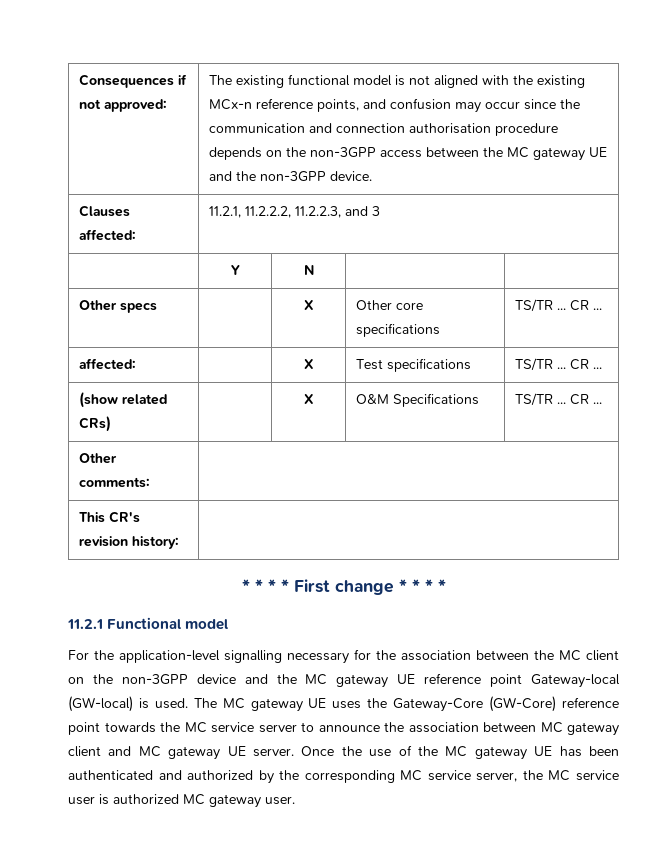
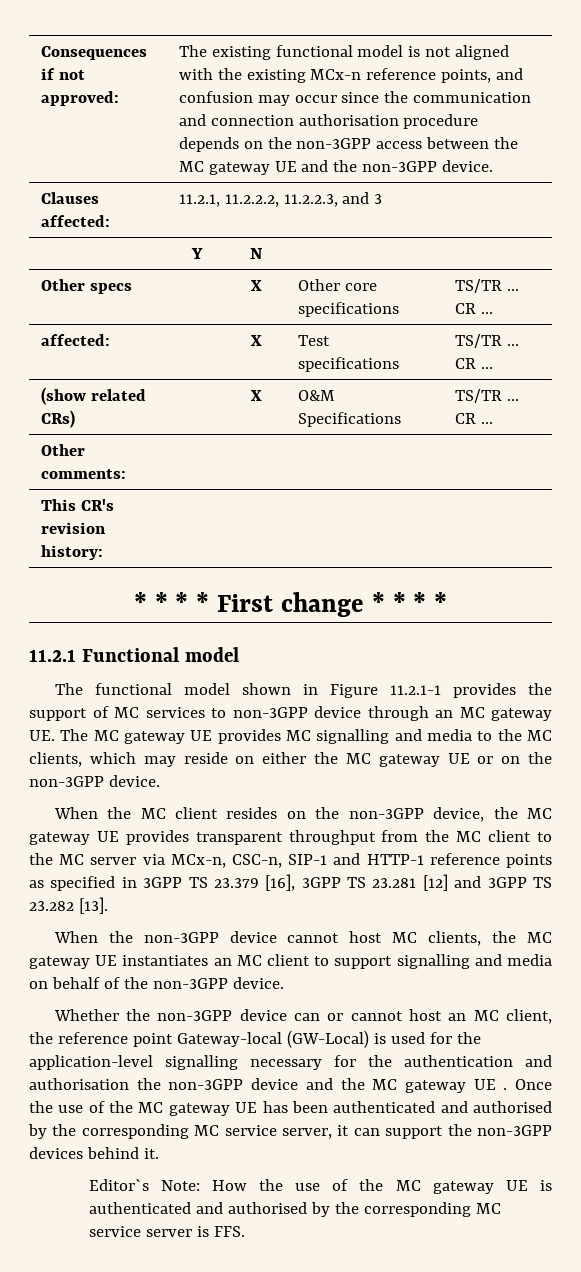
- For the application-level signalling necessary for the association between the MC client on the non-3GPP device and the MC gateway UE reference point Gateway-local (GW-local) is used. The MC gateway UE uses the Gateway-Core (GW-Core) reference point towards the MC service server to announce the association between MC gateway client and MC gateway UE server.
+ The functional model shown in Figure 11.2.1-1 provides the support of MC services to non-3GPP device through an MC gateway UE. The MC gateway UE provides MC signalling and media to the MC clients, which may reside on either the MC gateway UE or on the non-3GPP device.
+ When the MC client resides on the non-3GPP device, the MC gateway UE provides transparent throughput from the MC client to the MC server via MCx-n, CSC-n, SIP-1 and HTTP-1 reference points as specified in 3GPP TS 23.379 [16], 3GPP TS 23.281 [12] and 3GPP TS 23.282 [13].
+ When the non-3GPP device cannot host MC clients, the MC gateway UE instantiates an MC client to support signalling and media on behalf of the non-3GPP device.
+ Whether the non-3GPP device can or cannot host an MC client, the reference point Gateway-local (GW-Local) is used for the application-level signalling necessary for the authentication and authorisation the non-3GPP device and the MC gateway UE .
- Once the use of the MC gateway UE has been authenticated and authorized by the corresponding MC service server, the MC service user is authorized MC gateway user.
+ Once the use of the MC gateway UE has been authenticated and authorised by the corresponding MC service server, it can support the non-3GPP devices behind it.
+ Editor`s Note: How the use of the MC gateway UE is authenticated and authorised by the corresponding MC service server is FFS.

